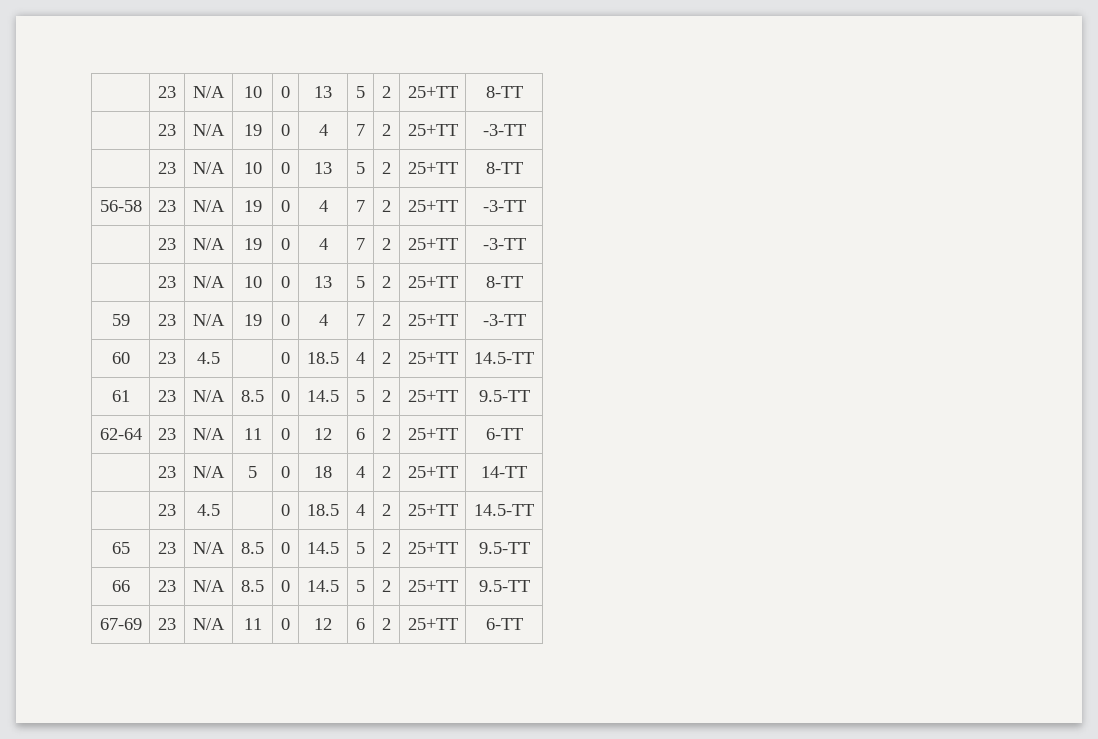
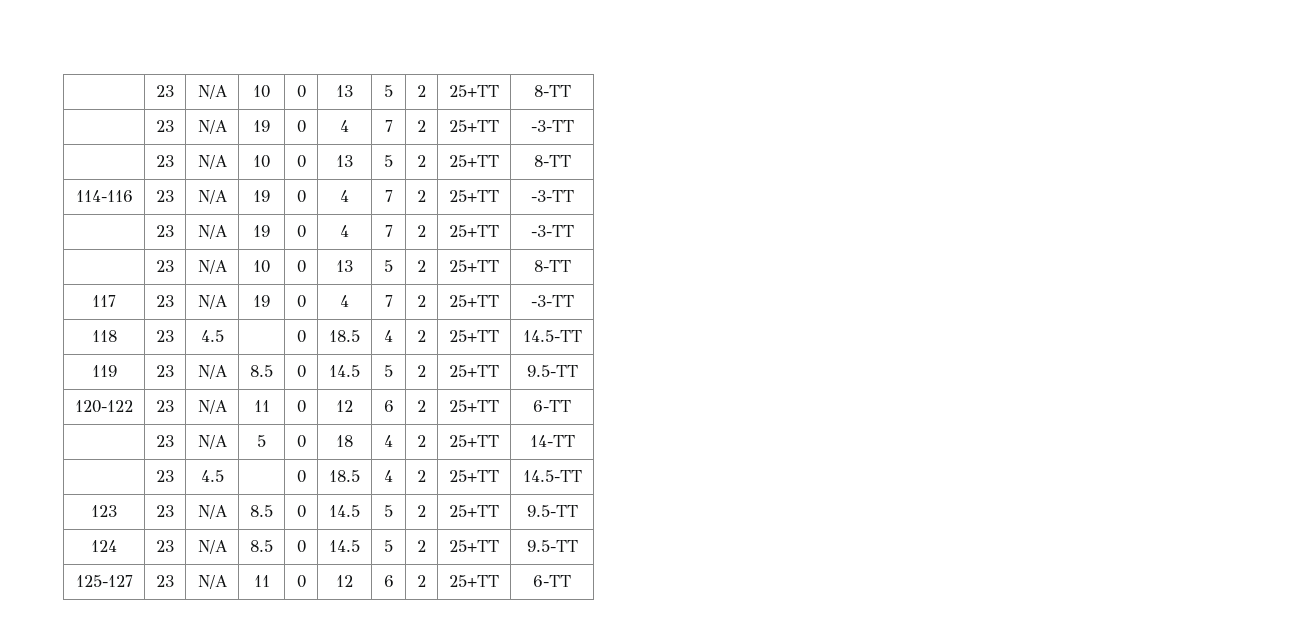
- 56-58 | 23 | N/A | 19 | 0 | 4 | 7 | 2 | 25+TT | -3-TT
+ 114-116 | 23 | N/A | 19 | 0 | 4 | 7 | 2 | 25+TT | -3-TT
- 59 | 23 | N/A | 19 | 0 | 4 | 7 | 2 | 25+TT | -3-TT
- 60 | 23 | 4.5 | | 0 | 18.5 | 4 | 2 | 25+TT | 14.5-TT
- 61 | 23 | N/A | 8.5 | 0 | 14.5 | 5 | 2 | 25+TT | 9.5-TT
- 62-64 | 23 | N/A | 11 | 0 | 12 | 6 | 2 | 25+TT | 6-TT
+ 117 | 23 | N/A | 19 | 0 | 4 | 7 | 2 | 25+TT | -3-TT
+ 118 | 23 | 4.5 | | 0 | 18.5 | 4 | 2 | 25+TT | 14.5-TT
+ 119 | 23 | N/A | 8.5 | 0 | 14.5 | 5 | 2 | 25+TT | 9.5-TT
+ 120-122 | 23 | N/A | 11 | 0 | 12 | 6 | 2 | 25+TT | 6-TT
- 65 | 23 | N/A | 8.5 | 0 | 14.5 | 5 | 2 | 25+TT | 9.5-TT
- 66 | 23 | N/A | 8.5 | 0 | 14.5 | 5 | 2 | 25+TT | 9.5-TT
- 67-69 | 23 | N/A | 11 | 0 | 12 | 6 | 2 | 25+TT | 6-TT
+ 123 | 23 | N/A | 8.5 | 0 | 14.5 | 5 | 2 | 25+TT | 9.5-TT
+ 124 | 23 | N/A | 8.5 | 0 | 14.5 | 5 | 2 | 25+TT | 9.5-TT
+ 125-127 | 23 | N/A | 11 | 0 | 12 | 6 | 2 | 25+TT | 6-TT

